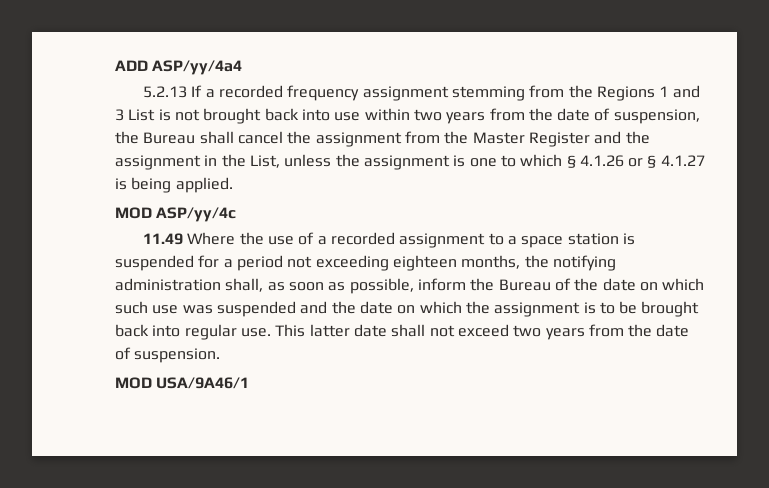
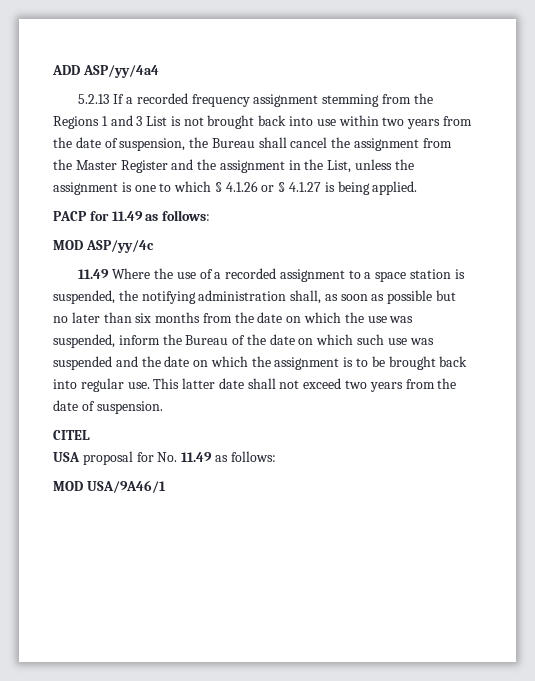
+ PACP for 11.49 as follows:
- 11.49 Where the use of a recorded assignment to a space station is suspended for a period not exceeding eighteen months, the notifying administration shall, as soon as possible, inform the Bureau of the date on which such use was suspended and the date on which the assignment is to be brought back into regular use.
+ 11.49 Where the use of a recorded assignment to a space station is suspended, the notifying administration shall, as soon as possible but no later than six months from the date on which the use was suspended, inform the Bureau of the date on which such use was suspended and the date on which the assignment is to be brought back into regular use.
+ CITEL
+ USA proposal for No. 11.49 as follows:

